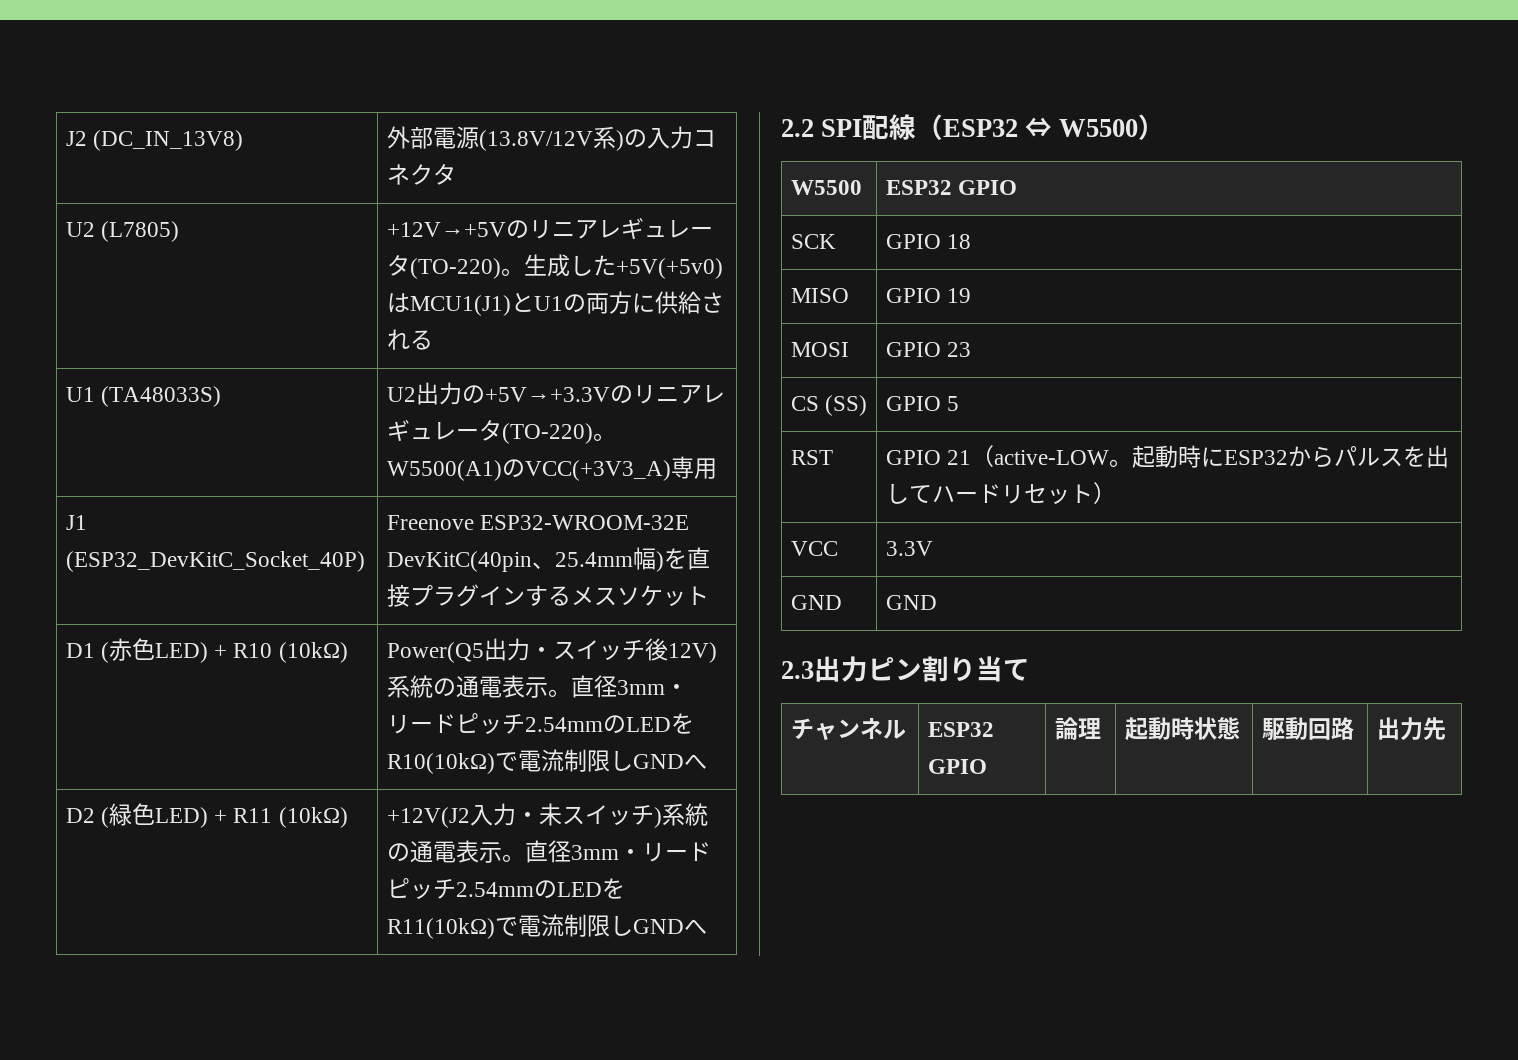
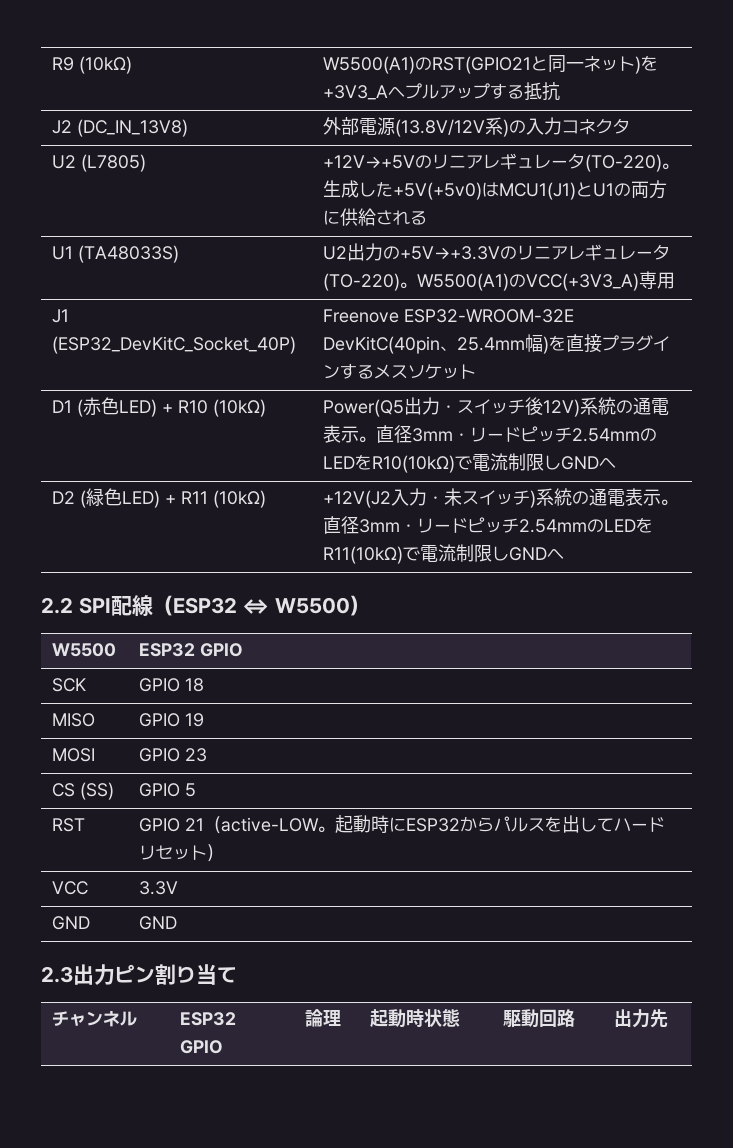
+ R9 (10kΩ) | W5500(A1)のRST(GPIO21と同一ネット)を+3V3_Aへプルアップする抵抗

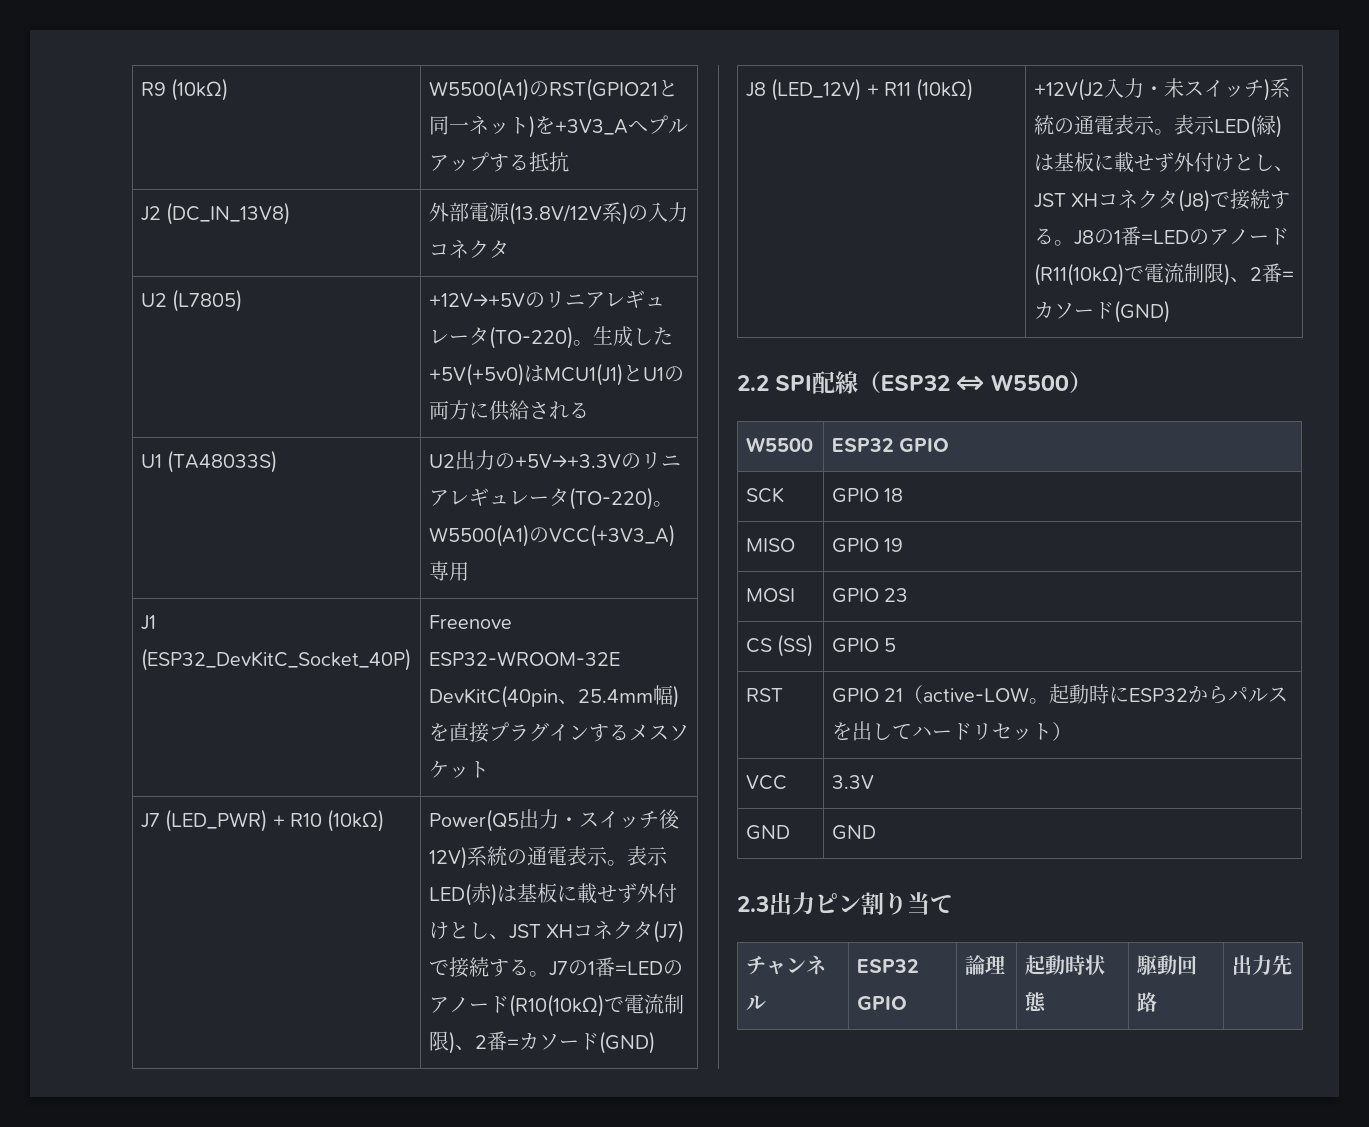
- D1 (赤色LED) + R10 (10kΩ)
+ J7 (LED_PWR) + R10 (10kΩ)
- 直径3mm・リードピッチ2.54mmのLEDをR10(10kΩ)で電流制限しGNDへ
- D2 (緑色LED) + R11 (10kΩ) | +12V(J2入力・未スイッチ)系統の通電表示。直径3mm・リードピッチ2.54mmのLEDをR11(10kΩ)で電流制限しGNDへ
+ 表示LED(赤)は基板に載せず外付けとし、JST XHコネクタ(J7)で接続する。J7の1番=LEDのアノード(R10(10kΩ)で電流制限)、2番=カソード(GND)
+ J8 (LED_12V) + R11 (10kΩ) | +12V(J2入力・未スイッチ)系統の通電表示。表示LED(緑)は基板に載せず外付けとし、JST XHコネクタ(J8)で接続する。J8の1番=LEDのアノード(R11(10kΩ)で電流制限)、2番=カソード(GND)

